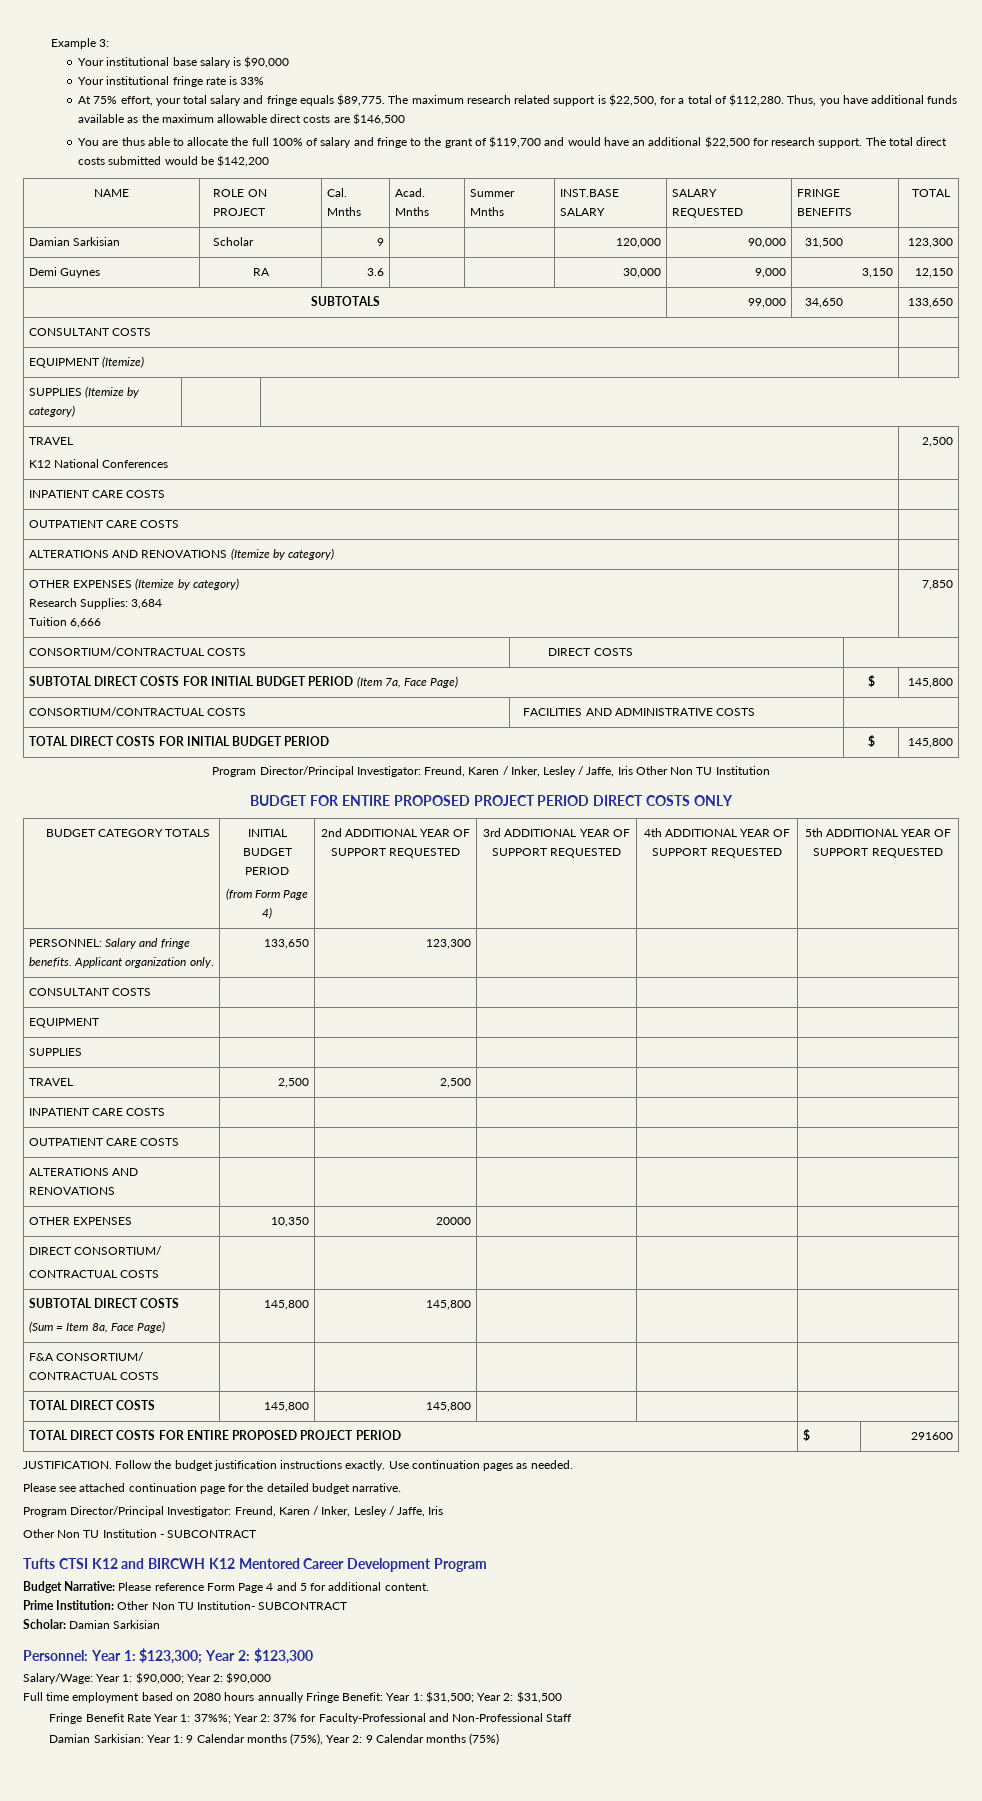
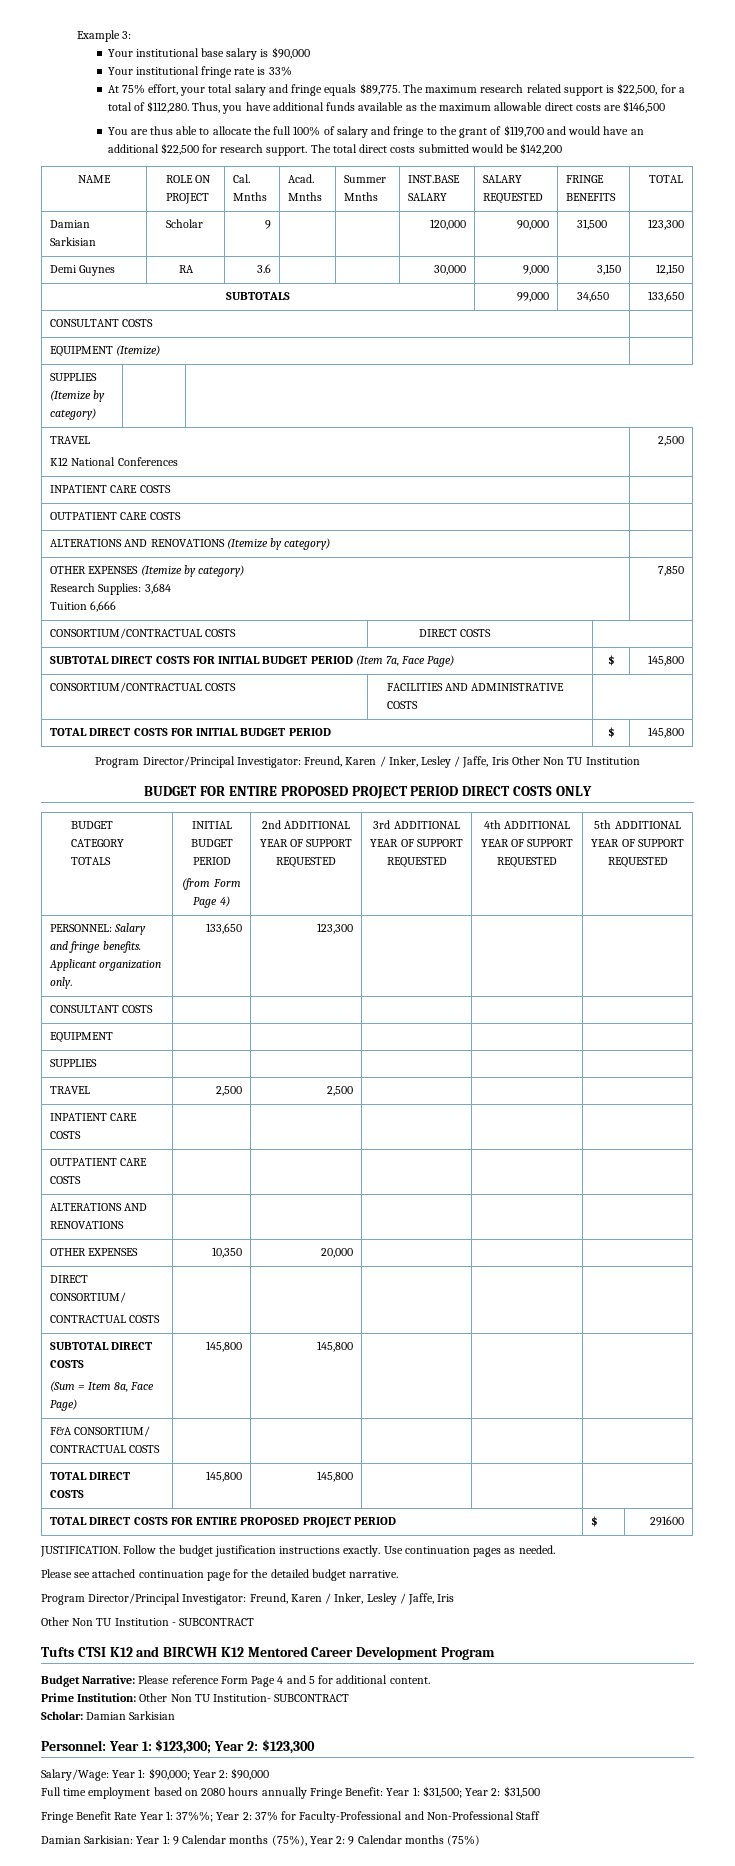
- OTHER EXPENSES | 10,350 | 20000 | | |
+ OTHER EXPENSES | 10,350 | 20,000 | | |

